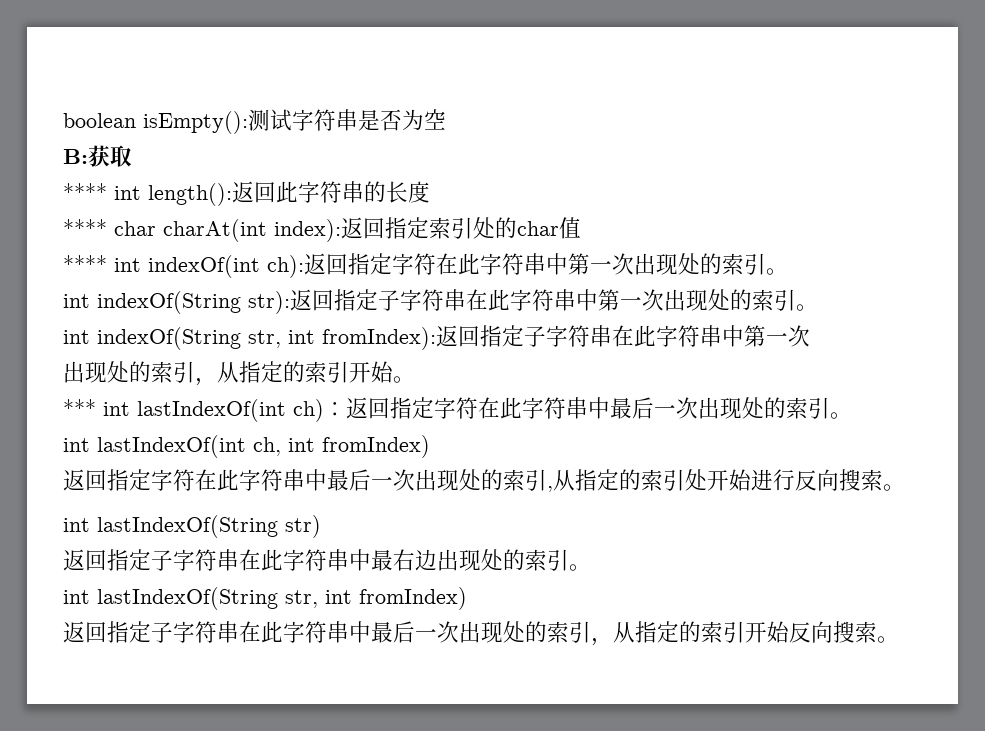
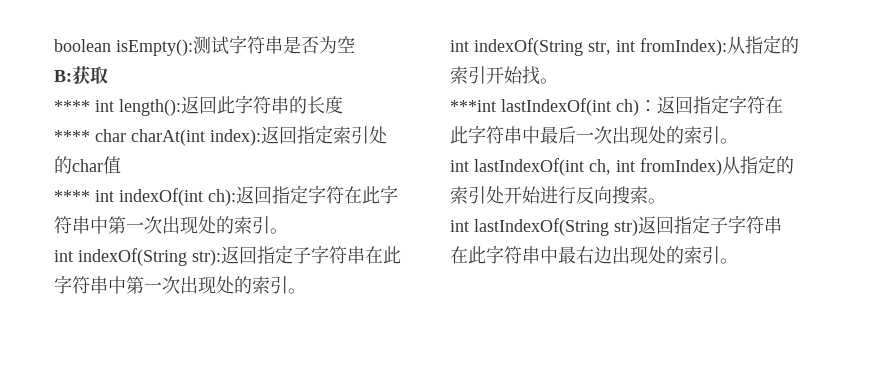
- int indexOf(String str, int fromIndex):返回指定子字符串在此字符串中第一次
- 出现处的索引，从指定的索引开始。
- *** int lastIndexOf(int ch)：返回指定字符在此字符串中最后一次出现处的索引。
+ int indexOf(String str, int fromIndex):从指定的索引开始找。
+ ***int lastIndexOf(int ch)：返回指定字符在此字符串中最后一次出现处的索引。
- int lastIndexOf(int ch, int fromIndex)
- 返回指定字符在此字符串中最后一次出现处的索引,从指定的索引处开始进行反向搜索。
+ int lastIndexOf(int ch, int fromIndex)从指定的索引处开始进行反向搜索。
- int lastIndexOf(String str)
- 返回指定子字符串在此字符串中最右边出现处的索引。
+ int lastIndexOf(String str)返回指定子字符串在此字符串中最右边出现处的索引。
- int lastIndexOf(String str, int fromIndex)
- 返回指定子字符串在此字符串中最后一次出现处的索引，从指定的索引开始反向搜索。

